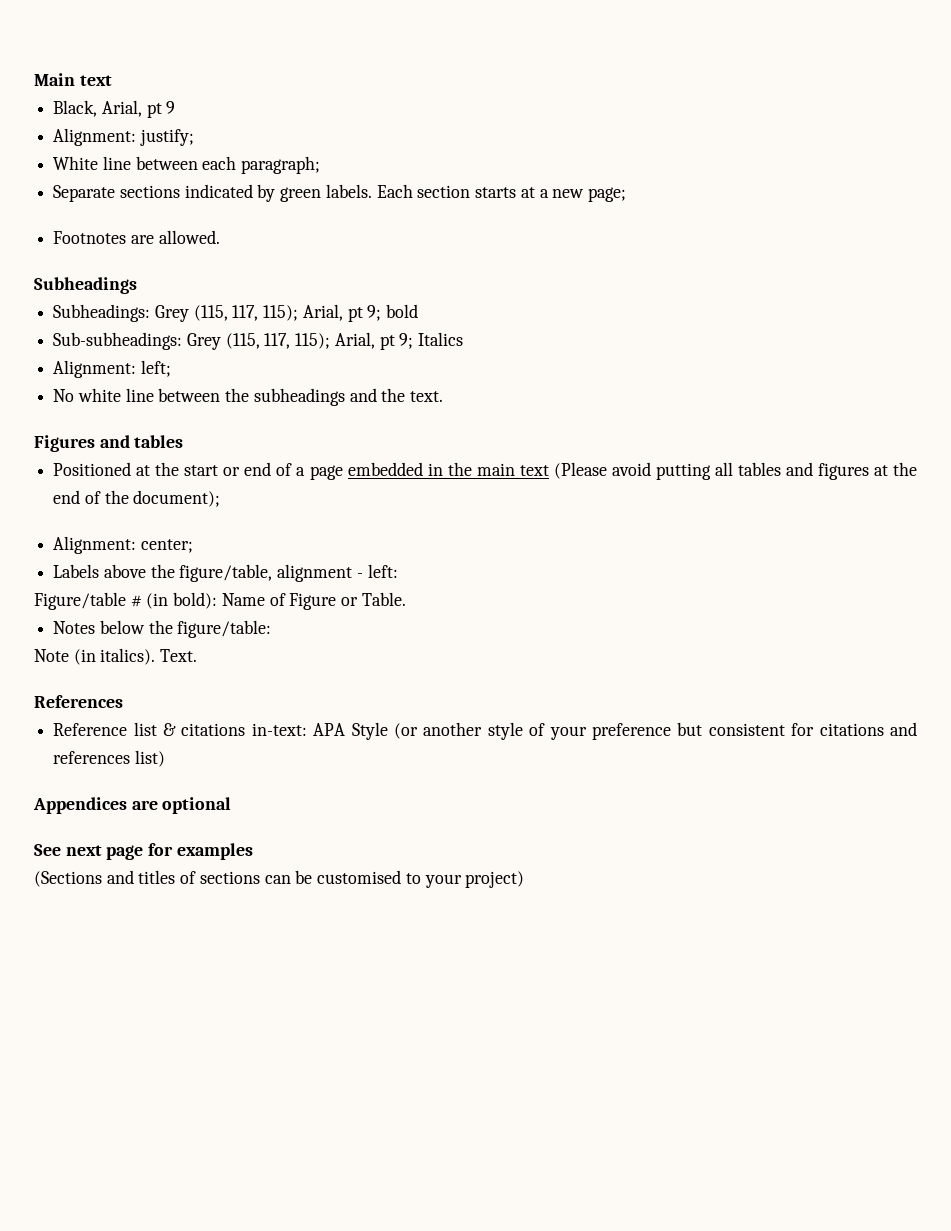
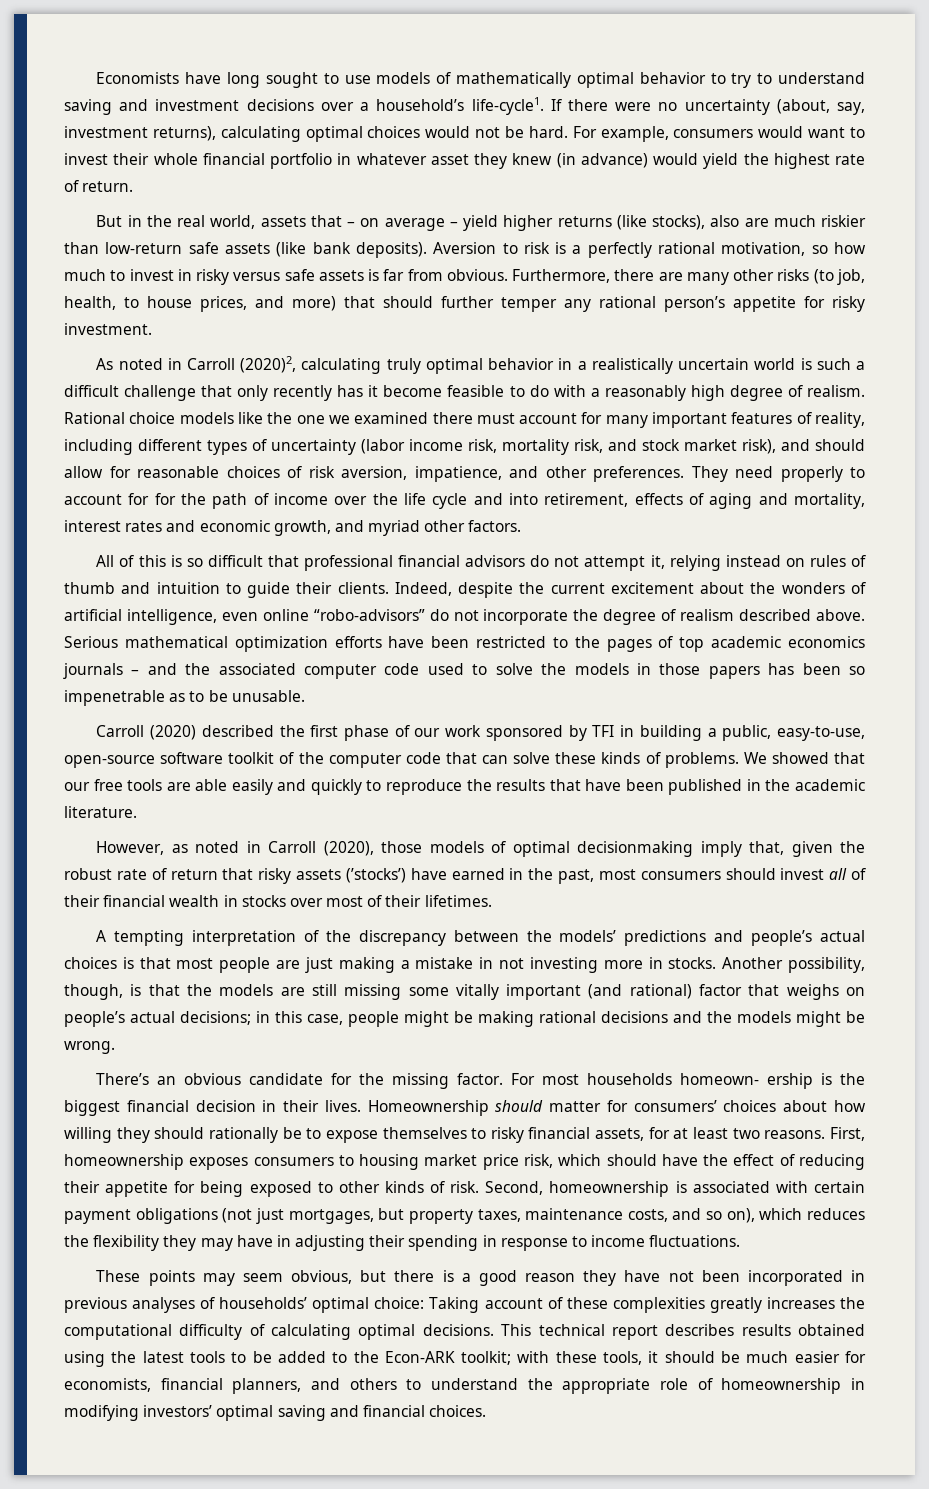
- Main text
- Black, Arial, pt 9
- Alignment: justify;
- White line between each paragraph;
- Separate sections indicated by green labels. Each section starts at a new page;
- Footnotes are allowed.
- Subheadings
- Subheadings: Grey (115, 117, 115); Arial, pt 9; bold
- Sub-subheadings: Grey (115, 117, 115); Arial, pt 9; Italics
- Alignment: left;
- No white line between the subheadings and the text.
- Figures and tables
- Positioned at the start or end of a page embedded in the main text (Please avoid putting all tables and figures at the end of the document);
- Alignment: center;
- Labels above the figure/table, alignment - left:
- Figure/table # (in bold): Name of Figure or Table.
- Notes below the figure/table:
- Note (in italics). Text.
- References
- Reference list & citations in-text: APA Style (or another style of your preference but consistent for citations and references list)
- Appendices are optional
- See next page for examples
- (Sections and titles of sections can be customised to your project)
+ Economists have long sought to use models of mathematically optimal behavior to try to understand saving and investment decisions over a household’s life-cycle1. If there were no uncertainty (about, say, investment returns), calculating optimal choices would not be hard. For example, consumers would want to invest their whole financial portfolio in whatever asset they knew (in advance) would yield the highest rate of return.
+ But in the real world, assets that – on average – yield higher returns (like stocks), also are much riskier than low-return safe assets (like bank deposits). Aversion to risk is a perfectly rational motivation, so how much to invest in risky versus safe assets is far from obvious. Furthermore, there are many other risks (to job, health, to house prices, and more) that should further temper any rational person’s appetite for risky investment.
+ As noted in Carroll (2020)2, calculating truly optimal behavior in a realistically uncertain world is such a difficult challenge that only recently has it become feasible to do with a reasonably high degree of realism. Rational choice models like the one we examined there must account for many important features of reality, including different types of uncertainty (labor income risk, mortality risk, and stock market risk), and should allow for reasonable choices of risk aversion, impatience, and other preferences. They need properly to account for for the path of income over the life cycle and into retirement, effects of aging and mortality, interest rates and economic growth, and myriad other factors.
+ All of this is so difficult that professional financial advisors do not attempt it, relying instead on rules of thumb and intuition to guide their clients. Indeed, despite the current excitement about the wonders of artificial intelligence, even online “robo-advisors” do not incorporate the degree of realism described above. Serious mathematical optimization efforts have been restricted to the pages of top academic economics journals – and the associated computer code used to solve the models in those papers has been so impenetrable as to be unusable.
+ Carroll (2020) described the first phase of our work sponsored by TFI in building a public, easy-to-use, open-source software toolkit of the computer code that can solve these kinds of problems. We showed that our free tools are able easily and quickly to reproduce the results that have been published in the academic literature.
+ However, as noted in Carroll (2020), those models of optimal decisionmaking imply that, given the robust rate of return that risky assets (’stocks’) have earned in the past, most consumers should invest all of their financial wealth in stocks over most of their lifetimes.
+ A tempting interpretation of the discrepancy between the models’ predictions and people’s actual choices is that most people are just making a mistake in not investing more in stocks. Another possibility, though, is that the models are still missing some vitally important (and rational) factor that weighs on people’s actual decisions; in this case, people might be making rational decisions and the models might be wrong.
+ There’s an obvious candidate for the missing factor. For most households homeown- ership is the biggest financial decision in their lives. Homeownership should matter for consumers’ choices about how willing they should rationally be to expose themselves to risky financial assets, for at least two reasons. First, homeownership exposes consumers to housing market price risk, which should have the effect of reducing their appetite for being exposed to other kinds of risk. Second, homeownership is associated with certain payment obligations (not just mortgages, but property taxes, maintenance costs, and so on), which reduces the flexibility they may have in adjusting their spending in response to income fluctuations.
+ These points may seem obvious, but there is a good reason they have not been incorporated in previous analyses of households’ optimal choice: Taking account of these complexities greatly increases the computational difficulty of calculating optimal decisions. This technical report describes results obtained using the latest tools to be added to the Econ-ARK toolkit; with these tools, it should be much easier for economists, financial planners, and others to understand the appropriate role of homeownership in modifying investors’ optimal saving and financial choices.

